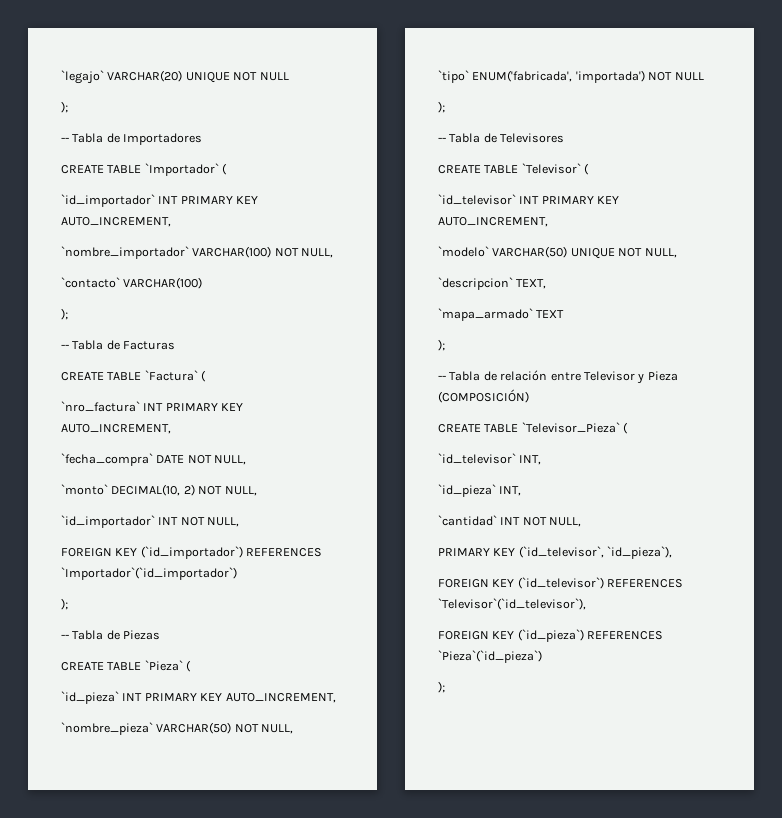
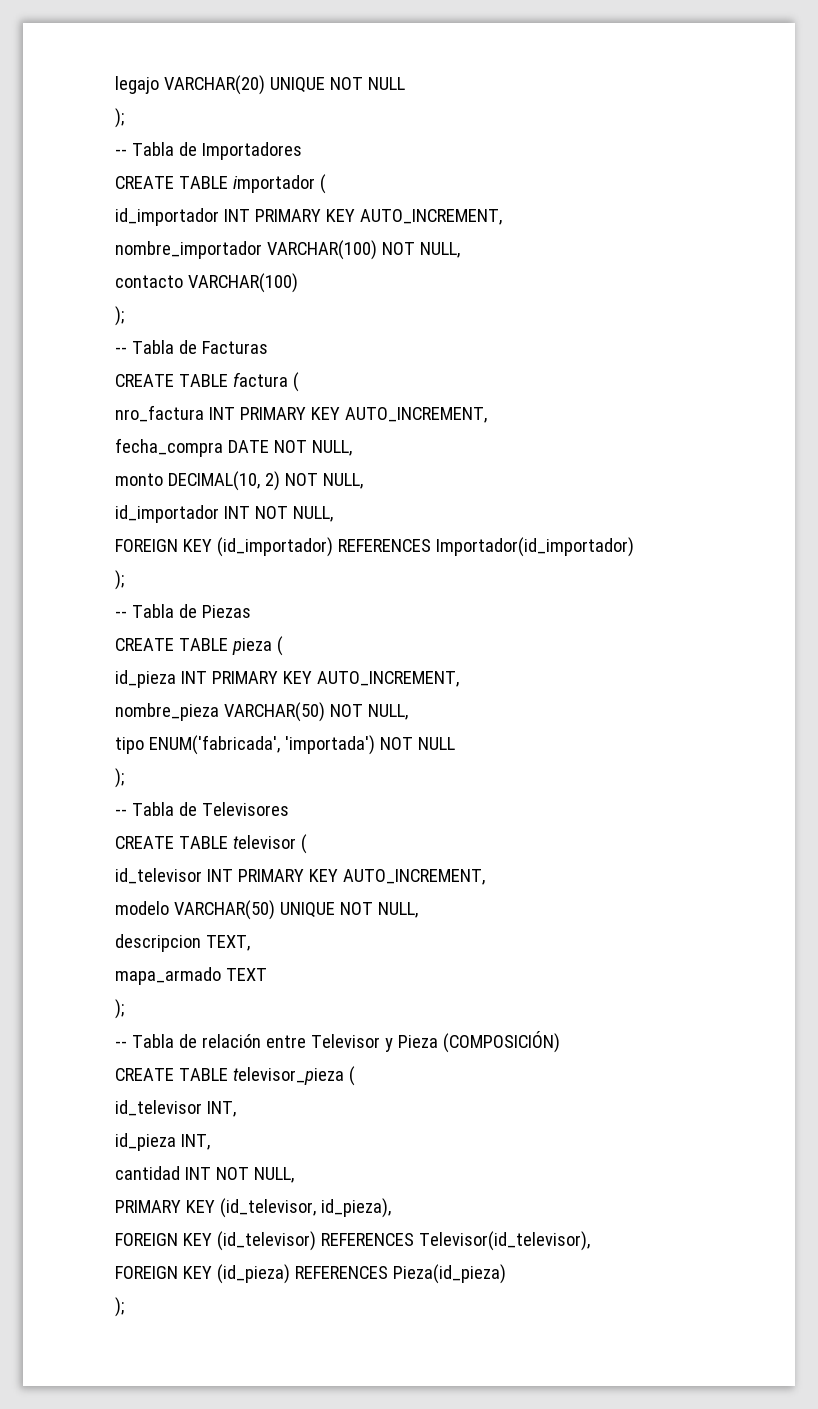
- `legajo` VARCHAR(20) UNIQUE NOT NULL
+ legajo VARCHAR(20) UNIQUE NOT NULL
- CREATE TABLE `Importador` (
- `id_importador` INT PRIMARY KEY AUTO_INCREMENT,
- `nombre_importador` VARCHAR(100) NOT NULL,
+ CREATE TABLE importador (
+ id_importador INT PRIMARY KEY AUTO_INCREMENT,
+ nombre_importador VARCHAR(100) NOT NULL,
- `contacto` VARCHAR(100)
+ contacto VARCHAR(100)
- CREATE TABLE `Factura` (
- `nro_factura` INT PRIMARY KEY AUTO_INCREMENT,
- `fecha_compra` DATE NOT NULL,
+ CREATE TABLE factura (
+ nro_factura INT PRIMARY KEY AUTO_INCREMENT,
+ fecha_compra DATE NOT NULL,
- `monto` DECIMAL(10, 2) NOT NULL,
+ monto DECIMAL(10, 2) NOT NULL,
- `id_importador` INT NOT NULL,
+ id_importador INT NOT NULL,
- FOREIGN KEY (`id_importador`) REFERENCES `Importador`(`id_importador`)
+ FOREIGN KEY (id_importador) REFERENCES Importador(id_importador)
- CREATE TABLE `Pieza` (
- `id_pieza` INT PRIMARY KEY AUTO_INCREMENT,
- `nombre_pieza` VARCHAR(50) NOT NULL,
+ CREATE TABLE pieza (
+ id_pieza INT PRIMARY KEY AUTO_INCREMENT,
+ nombre_pieza VARCHAR(50) NOT NULL,
- `tipo` ENUM('fabricada', 'importada') NOT NULL
+ tipo ENUM('fabricada', 'importada') NOT NULL
- CREATE TABLE `Televisor` (
- `id_televisor` INT PRIMARY KEY AUTO_INCREMENT,
- `modelo` VARCHAR(50) UNIQUE NOT NULL,
+ CREATE TABLE televisor (
+ id_televisor INT PRIMARY KEY AUTO_INCREMENT,
+ modelo VARCHAR(50) UNIQUE NOT NULL,
- `descripcion` TEXT,
+ descripcion TEXT,
- `mapa_armado` TEXT
+ mapa_armado TEXT
- CREATE TABLE `Televisor_Pieza` (
- `id_televisor` INT,
- `id_pieza` INT,
- `cantidad` INT NOT NULL,
+ CREATE TABLE televisor_pieza (
+ id_televisor INT,
+ id_pieza INT,
+ cantidad INT NOT NULL,
- PRIMARY KEY (`id_televisor`, `id_pieza`),
- FOREIGN KEY (`id_televisor`) REFERENCES `Televisor`(`id_televisor`),
- FOREIGN KEY (`id_pieza`) REFERENCES `Pieza`(`id_pieza`)
+ PRIMARY KEY (id_televisor, id_pieza),
+ FOREIGN KEY (id_televisor) REFERENCES Televisor(id_televisor),
+ FOREIGN KEY (id_pieza) REFERENCES Pieza(id_pieza)

